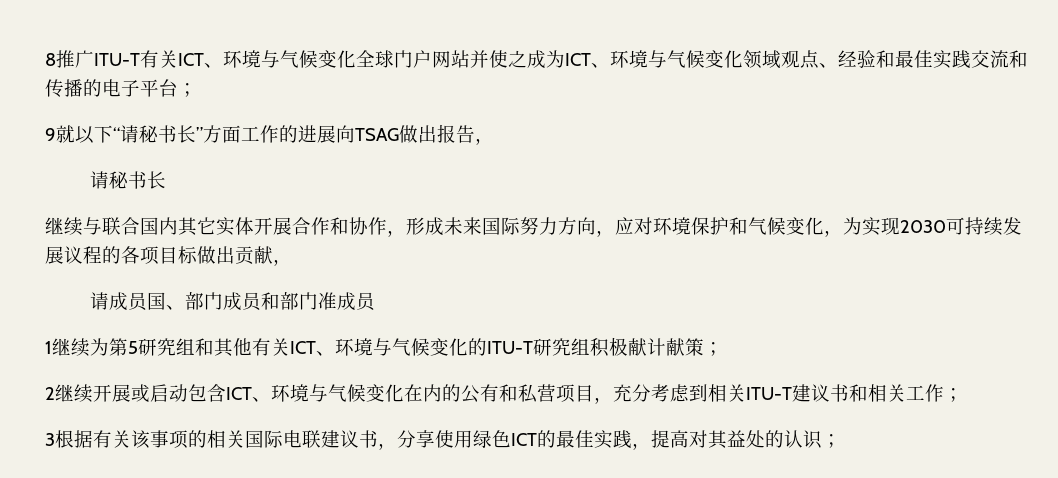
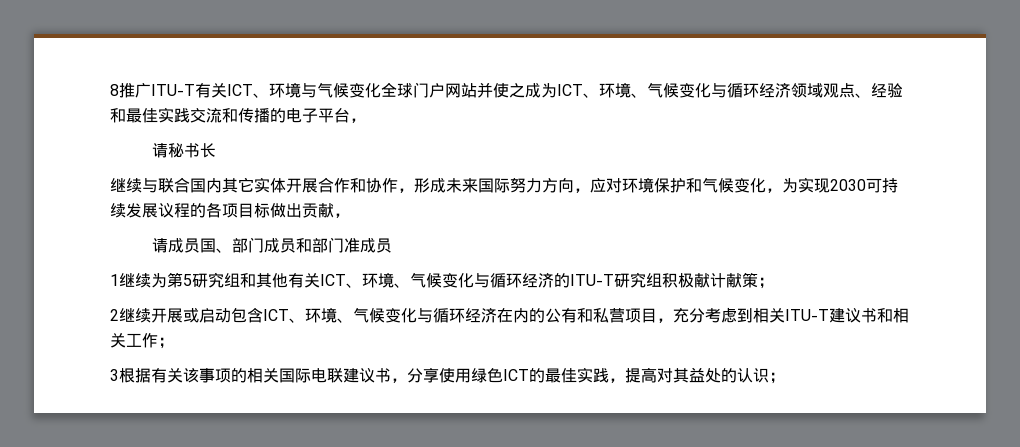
- 8推广ITU-T有关ICT、环境与气候变化全球门户网站并使之成为ICT、环境与气候变化领域观点、经验和最佳实践交流和传播的电子平台；
- 9就以下“请秘书长”方面工作的进展向TSAG做出报告，
+ 8推广ITU-T有关ICT、环境与气候变化全球门户网站并使之成为ICT、环境、气候变化与循环经济领域观点、经验和最佳实践交流和传播的电子平台，
- 1继续为第5研究组和其他有关ICT、环境与气候变化的ITU-T研究组积极献计献策；
+ 1继续为第5研究组和其他有关ICT、环境、气候变化与循环经济的ITU-T研究组积极献计献策；
- 2继续开展或启动包含ICT、环境与气候变化在内的公有和私营项目，充分考虑到相关ITU-T建议书和相关工作；
+ 2继续开展或启动包含ICT、环境、气候变化与循环经济在内的公有和私营项目，充分考虑到相关ITU-T建议书和相关工作；

